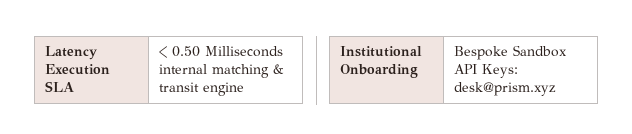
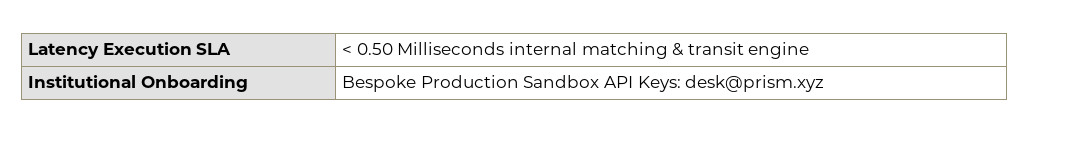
- Institutional Onboarding | Bespoke Sandbox API Keys: desk@prism.xyz
+ Institutional Onboarding | Bespoke Production Sandbox API Keys: desk@prism.xyz

